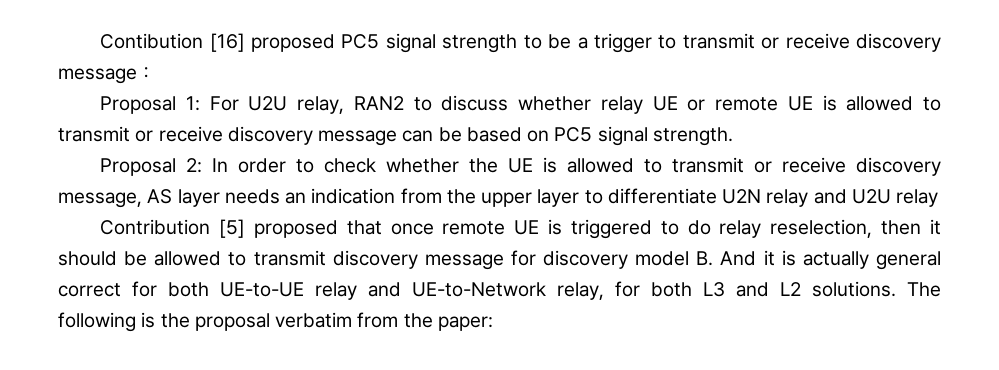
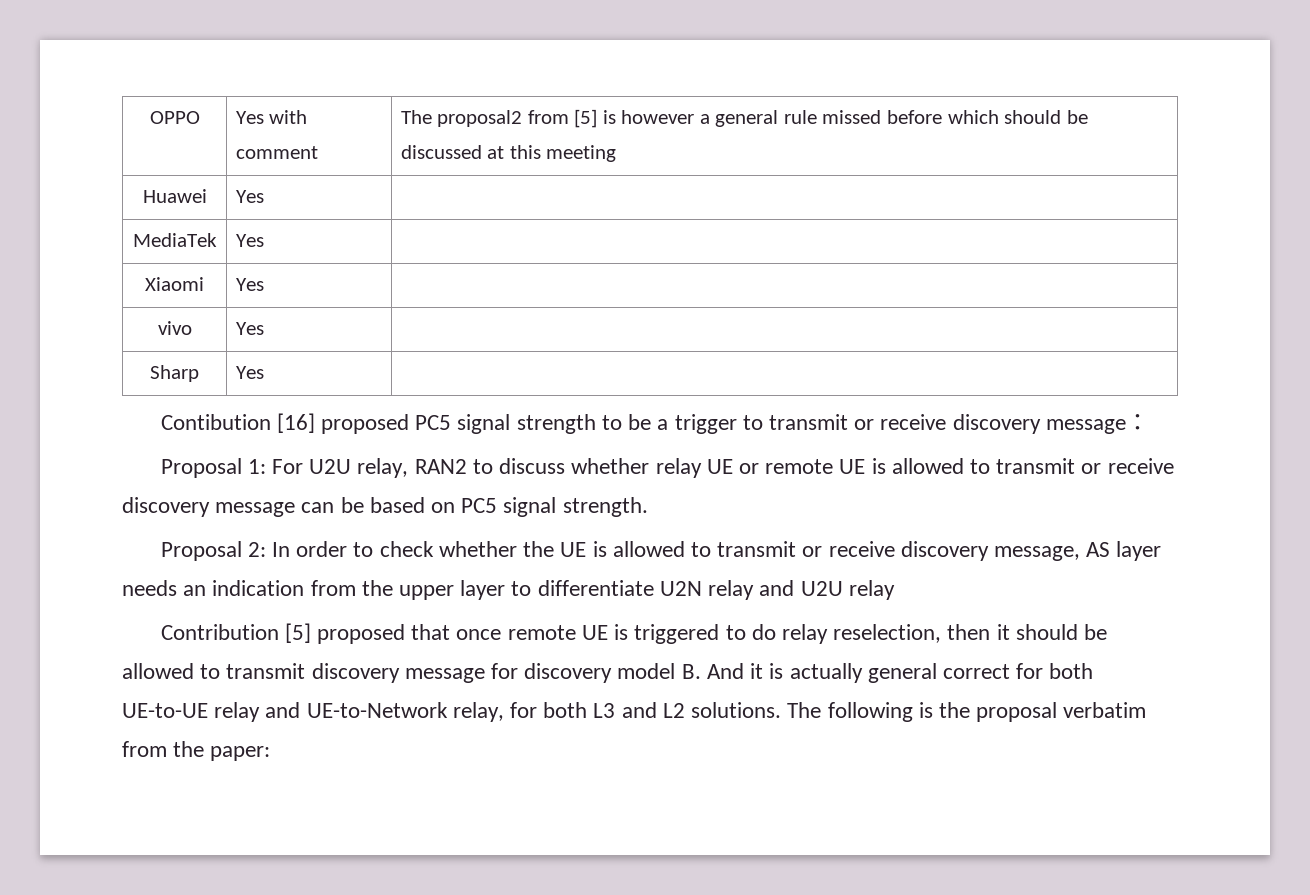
+ OPPO | Yes with comment | The proposal2 from [5] is however a general rule missed before which should be discussed at this meeting
+ Huawei | Yes |
+ MediaTek | Yes |
+ Xiaomi | Yes |
+ vivo | Yes |
+ Sharp | Yes |

